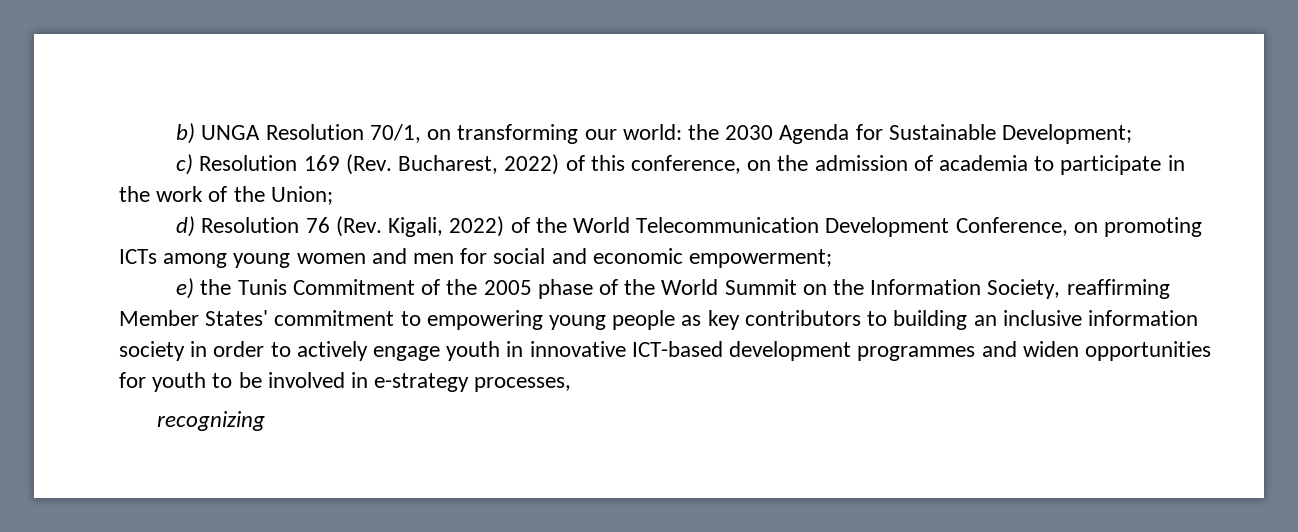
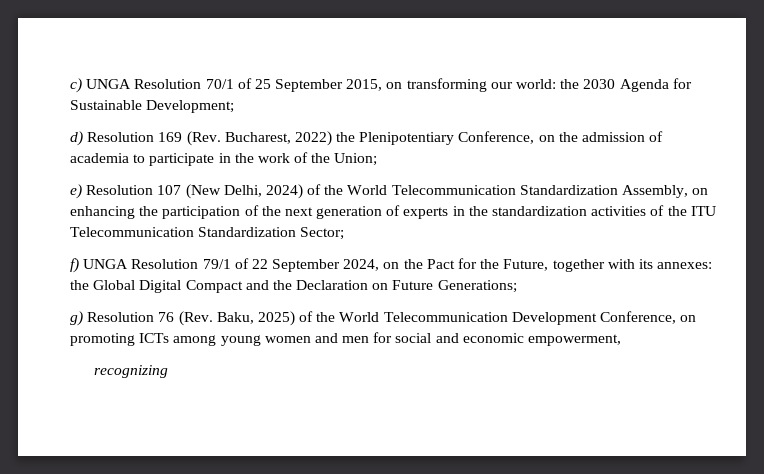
- b) UNGA Resolution 70/1, on transforming our world: the 2030 Agenda for Sustainable Development;
+ c) UNGA Resolution 70/1 of 25 September 2015, on transforming our world: the 2030 Agenda for Sustainable Development;
- c) Resolution 169 (Rev. Bucharest, 2022) of this conference, on the admission of academia to participate in the work of the Union;
+ d) Resolution 169 (Rev. Bucharest, 2022) the Plenipotentiary Conference, on the admission of academia to participate in the work of the Union;
- d) Resolution 76 (Rev. Kigali, 2022) of the World Telecommunication Development Conference, on promoting ICTs among young women and men for social and economic empowerment;
- e) the Tunis Commitment of the 2005 phase of the World Summit on the Information Society, reaffirming Member States' commitment to empowering young people as key contributors to building an inclusive information society in order to actively engage youth in innovative ICT-based development programmes and widen opportunities for youth to be involved in e-strategy processes,
+ e) Resolution 107 (New Delhi, 2024) of the World Telecommunication Standardization Assembly, on enhancing the participation of the next generation of experts in the standardization activities of the ITU Telecommunication Standardization Sector;
+ f) UNGA Resolution 79/1 of 22 September 2024, on the Pact for the Future, together with its annexes: the Global Digital Compact and the Declaration on Future Generations;
+ g) Resolution 76 (Rev. Baku, 2025) of the World Telecommunication Development Conference, on promoting ICTs among young women and men for social and economic empowerment,

